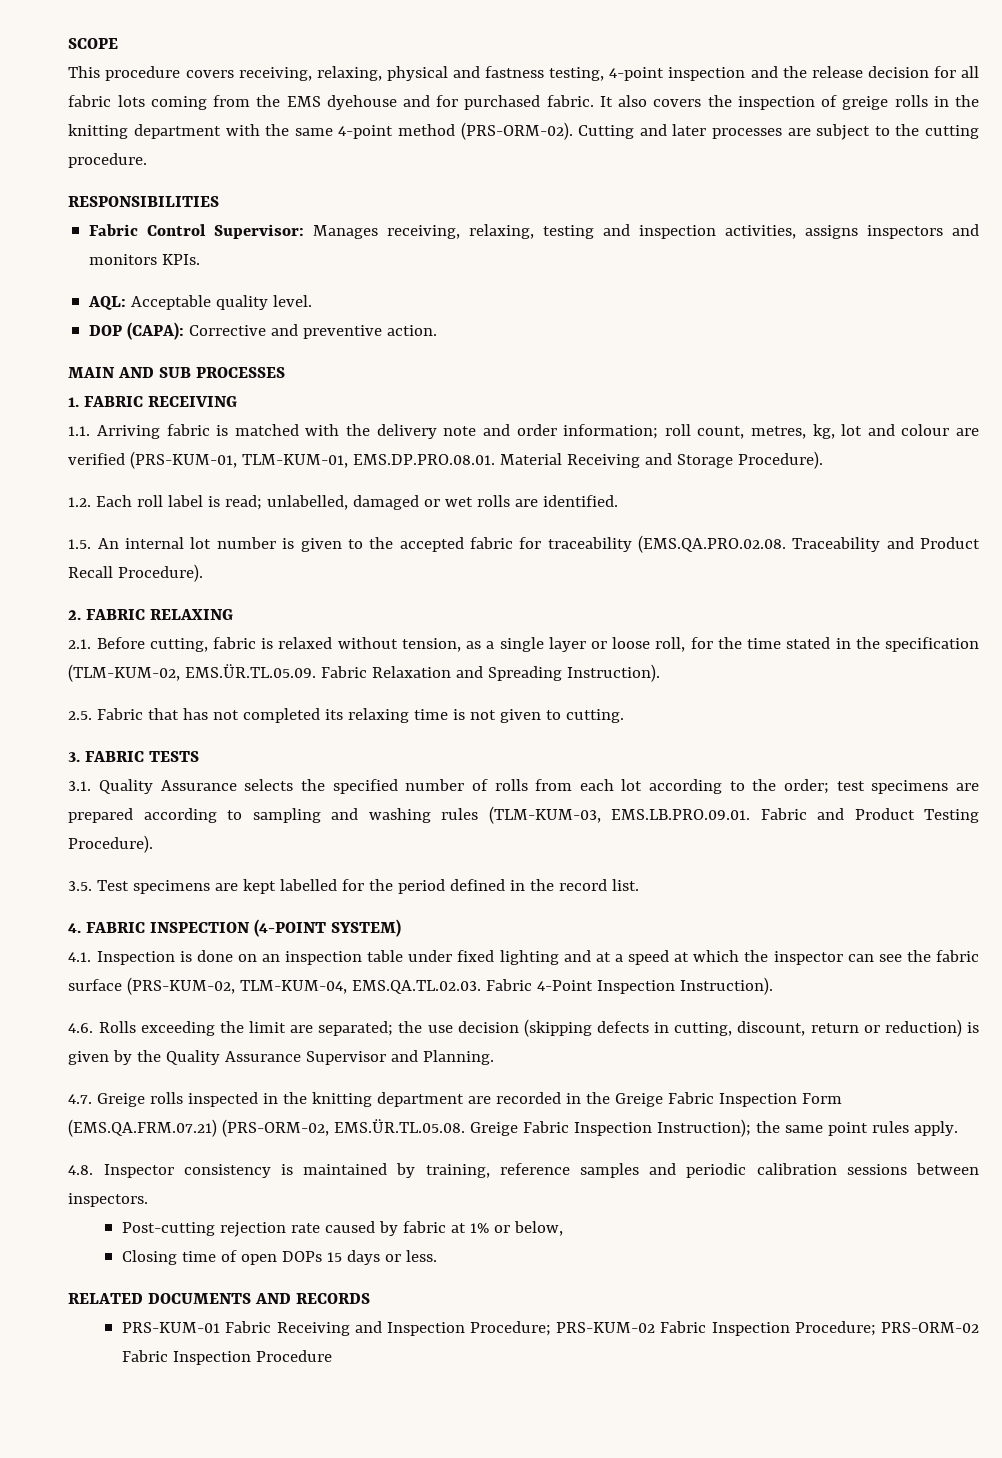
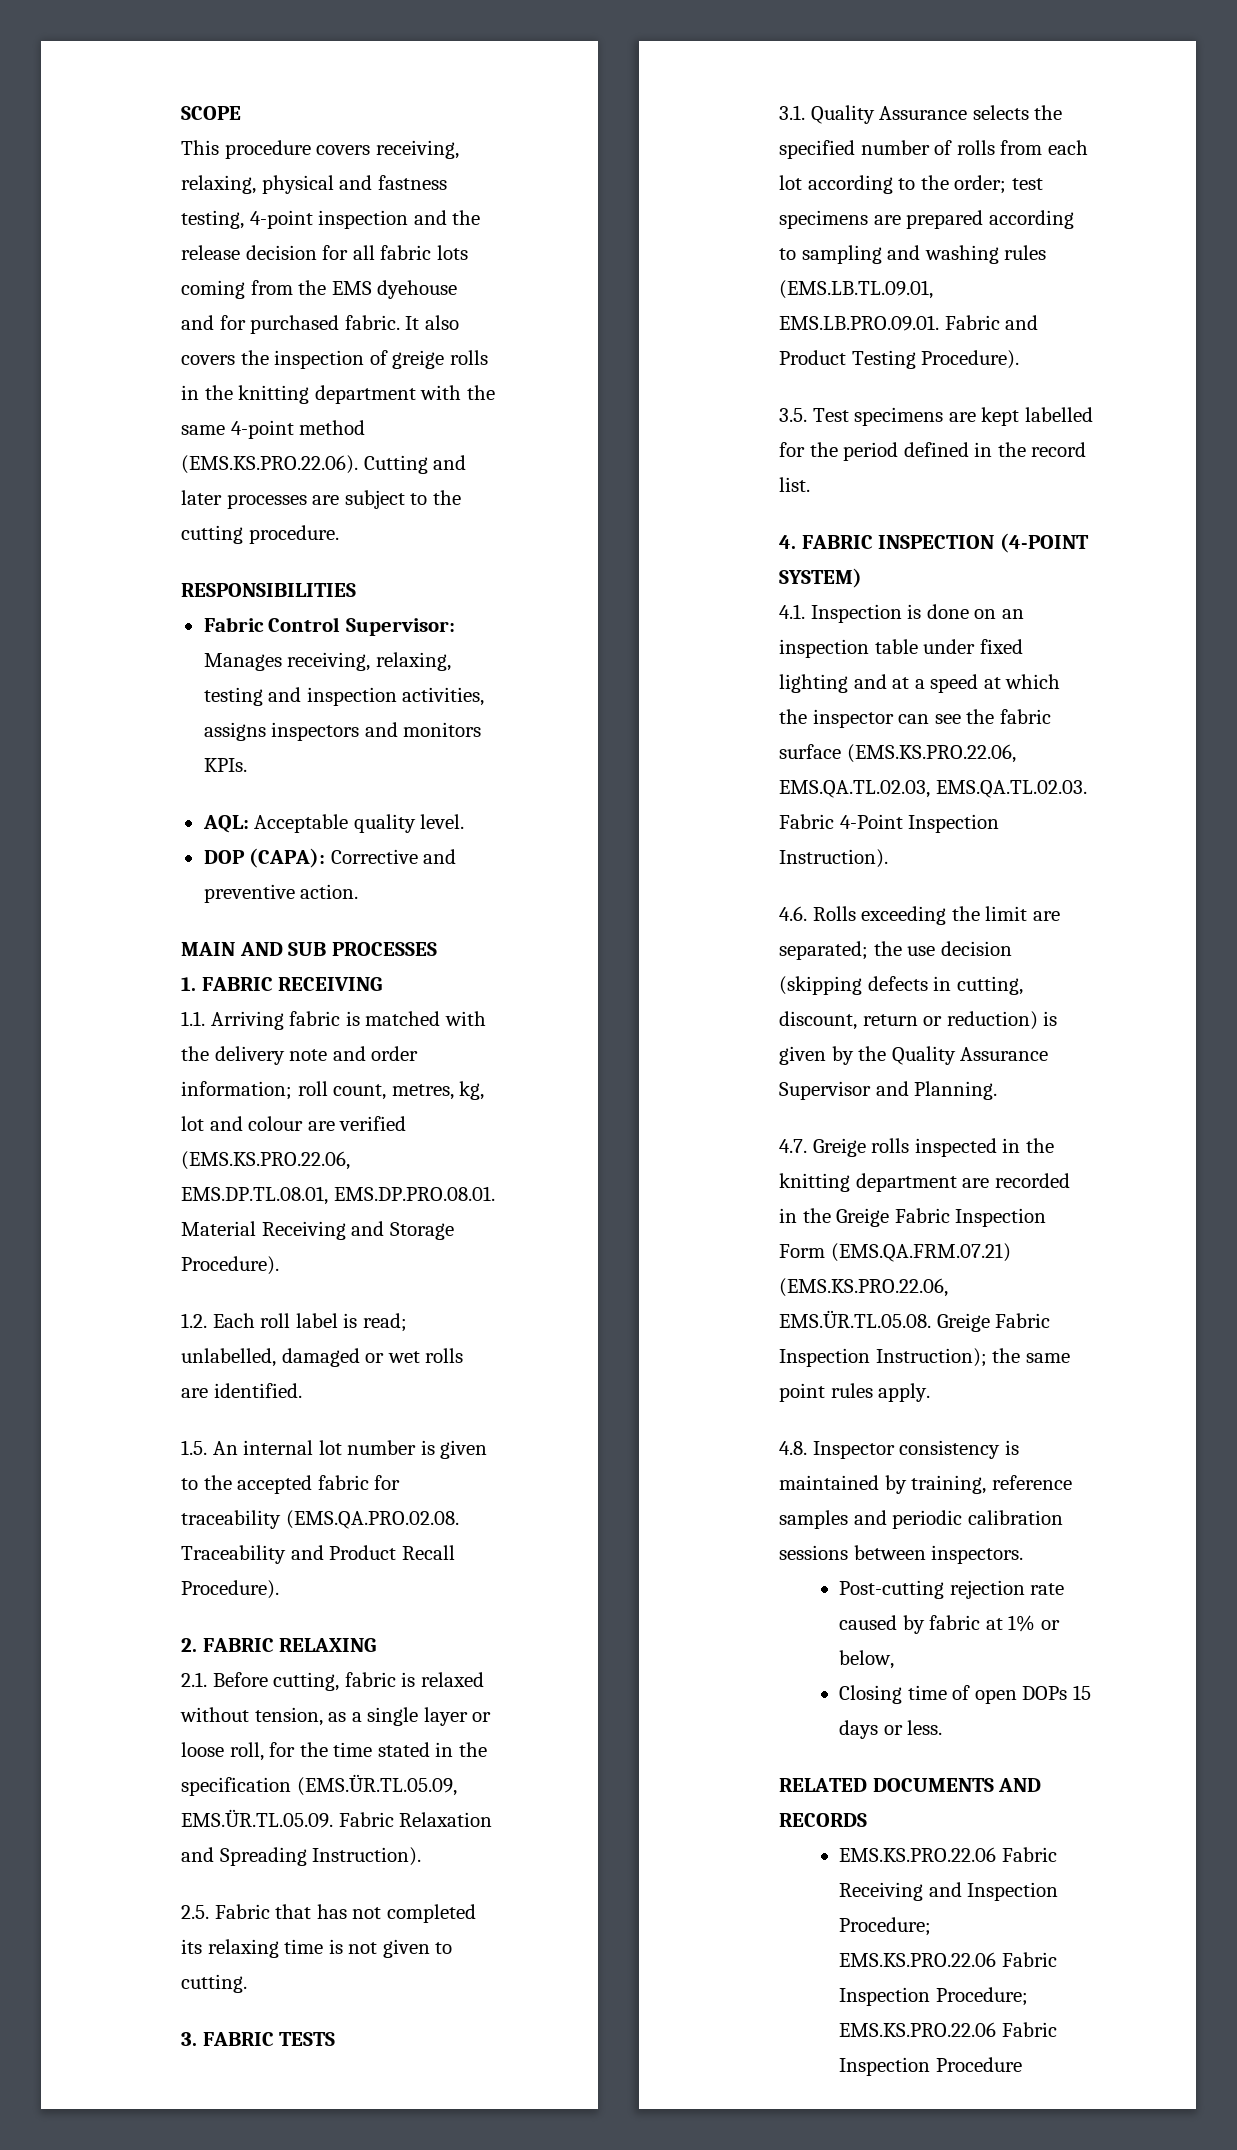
- It also covers the inspection of greige rolls in the knitting department with the same 4-point method (PRS-ORM-02). Cutting and later processes are subject to the cutting procedure.
+ It also covers the inspection of greige rolls in the knitting department with the same 4-point method (EMS.KS.PRO.22.06). Cutting and later processes are subject to the cutting procedure.
- 1.1. Arriving fabric is matched with the delivery note and order information; roll count, metres, kg, lot and colour are verified (PRS-KUM-01, TLM-KUM-01, EMS.DP.PRO.08.01. Material Receiving and Storage Procedure).
+ 1.1. Arriving fabric is matched with the delivery note and order information; roll count, metres, kg, lot and colour are verified (EMS.KS.PRO.22.06, EMS.DP.TL.08.01, EMS.DP.PRO.08.01. Material Receiving and Storage Procedure).
- 2.1. Before cutting, fabric is relaxed without tension, as a single layer or loose roll, for the time stated in the specification (TLM-KUM-02, EMS.ÜR.TL.05.09. Fabric Relaxation and Spreading Instruction).
+ 2.1. Before cutting, fabric is relaxed without tension, as a single layer or loose roll, for the time stated in the specification (EMS.ÜR.TL.05.09, EMS.ÜR.TL.05.09. Fabric Relaxation and Spreading Instruction).
- 3.1. Quality Assurance selects the specified number of rolls from each lot according to the order; test specimens are prepared according to sampling and washing rules (TLM-KUM-03, EMS.LB.PRO.09.01. Fabric and Product Testing Procedure).
+ 3.1. Quality Assurance selects the specified number of rolls from each lot according to the order; test specimens are prepared according to sampling and washing rules (EMS.LB.TL.09.01, EMS.LB.PRO.09.01. Fabric and Product Testing Procedure).
- 4.1. Inspection is done on an inspection table under fixed lighting and at a speed at which the inspector can see the fabric surface (PRS-KUM-02, TLM-KUM-04, EMS.QA.TL.02.03. Fabric 4-Point Inspection Instruction).
+ 4.1. Inspection is done on an inspection table under fixed lighting and at a speed at which the inspector can see the fabric surface (EMS.KS.PRO.22.06, EMS.QA.TL.02.03, EMS.QA.TL.02.03. Fabric 4-Point Inspection Instruction).
- 4.7. Greige rolls inspected in the knitting department are recorded in the Greige Fabric Inspection Form (EMS.QA.FRM.07.21) (PRS-ORM-02, EMS.ÜR.TL.05.08. Greige Fabric Inspection Instruction); the same point rules apply.
+ 4.7. Greige rolls inspected in the knitting department are recorded in the Greige Fabric Inspection Form (EMS.QA.FRM.07.21) (EMS.KS.PRO.22.06, EMS.ÜR.TL.05.08. Greige Fabric Inspection Instruction); the same point rules apply.
- PRS-KUM-01 Fabric Receiving and Inspection Procedure; PRS-KUM-02 Fabric Inspection Procedure; PRS-ORM-02 Fabric Inspection Procedure
+ EMS.KS.PRO.22.06 Fabric Receiving and Inspection Procedure; EMS.KS.PRO.22.06 Fabric Inspection Procedure; EMS.KS.PRO.22.06 Fabric Inspection Procedure

